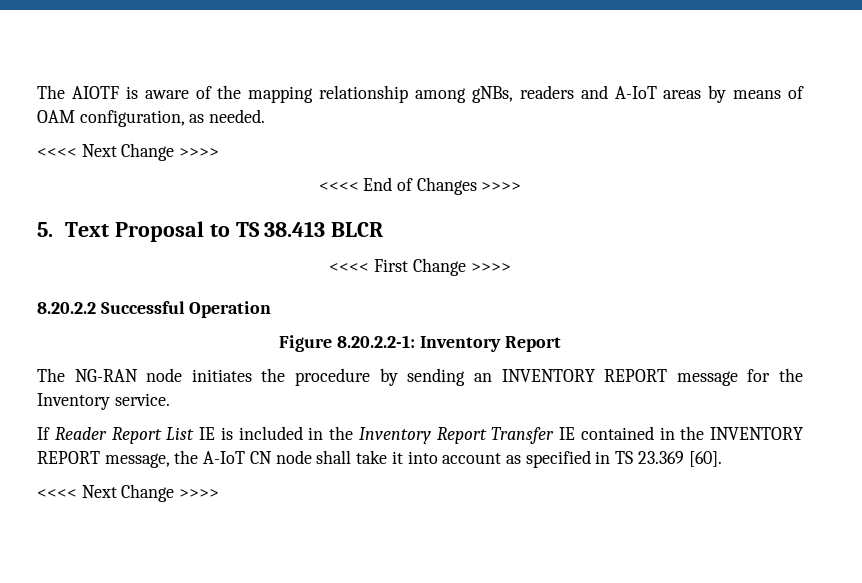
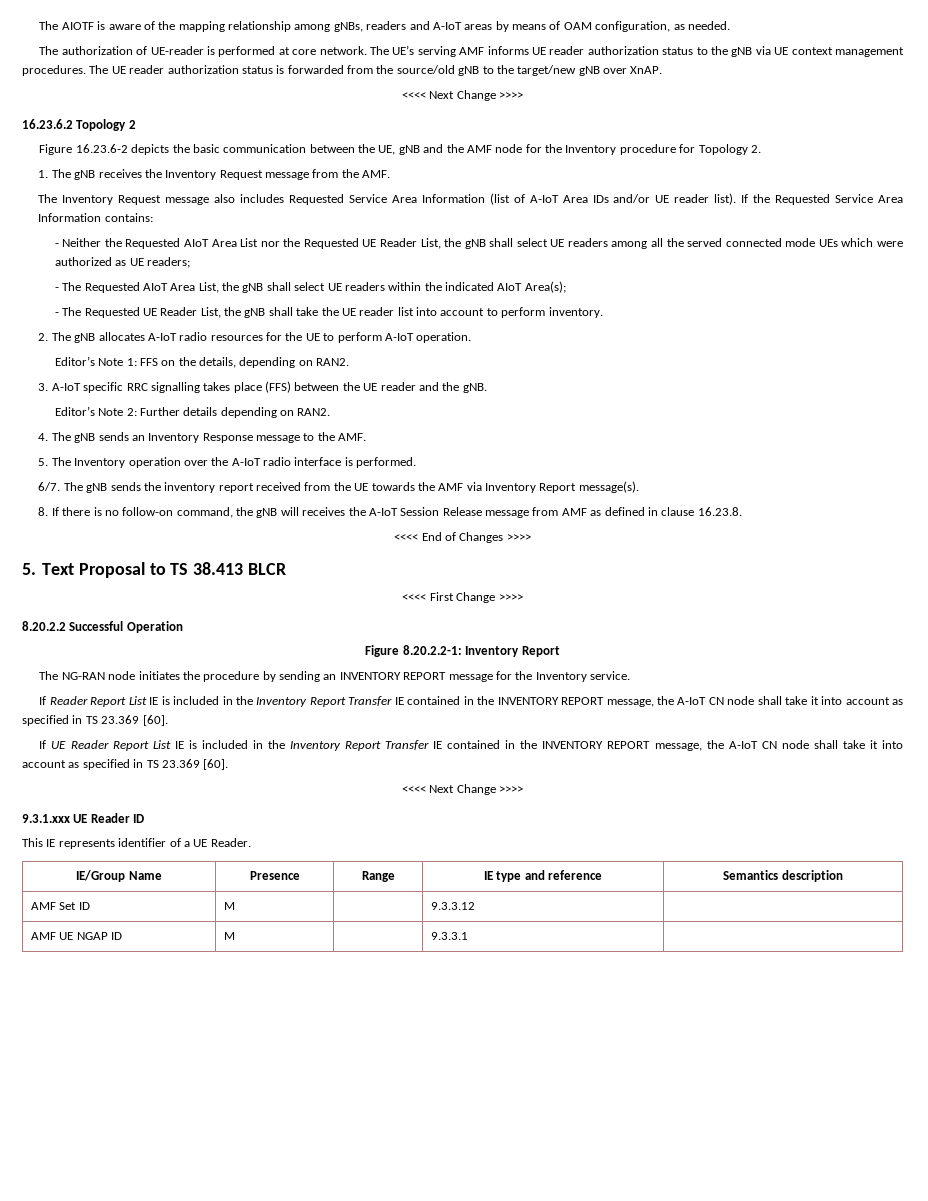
  The AIOTF is aware of the mapping relationship among gNBs, readers and A-IoT areas by means of OAM configuration, as needed.
+ The authorization of UE-reader is performed at core network. The UE’s serving AMF informs UE reader authorization status to the gNB via UE context management procedures. The UE reader authorization status is forwarded from the source/old gNB to the target/new gNB over XnAP.
  <<<< Next Change >>>>
+ 16.23.6.2 Topology 2
+ Figure 16.23.6-2 depicts the basic communication between the UE, gNB and the AMF node for the Inventory procedure for Topology 2.
+ 1. The gNB receives the Inventory Request message from the AMF.
+ The Inventory Request message also includes Requested Service Area Information (list of A-IoT Area IDs and/or UE reader list). If the Requested Service Area Information contains:
+ - Neither the Requested AIoT Area List nor the Requested UE Reader List, the gNB shall select UE readers among all the served connected mode UEs which were authorized as UE readers;
+ - The Requested AIoT Area List, the gNB shall select UE readers within the indicated AIoT Area(s);
+ - The Requested UE Reader List, the gNB shall take the UE reader list into account to perform inventory.
+ 2. The gNB allocates A-IoT radio resources for the UE to perform A-IoT operation.
+ Editor’s Note 1: FFS on the details, depending on RAN2.
+ 3. A-IoT specific RRC signalling takes place (FFS) between the UE reader and the gNB.
+ Editor’s Note 2: Further details depending on RAN2.
+ 4. The gNB sends an Inventory Response message to the AMF.
+ 5. The Inventory operation over the A-IoT radio interface is performed.
+ 6/7. The gNB sends the inventory report received from the UE towards the AMF via Inventory Report message(s).
+ 8. If there is no follow-on command, the gNB will receives the A-IoT Session Release message from AMF as defined in clause 16.23.8.
  If Reader Report List IE is included in the Inventory Report Transfer IE contained in the INVENTORY REPORT message, the A-IoT CN node shall take it into account as specified in TS 23.369 [60].
+ If UE Reader Report List IE is included in the Inventory Report Transfer IE contained in the INVENTORY REPORT message, the A-IoT CN node shall take it into account as specified in TS 23.369 [60].
  <<<< Next Change >>>>
+ 9.3.1.xxx UE Reader ID
+ This IE represents identifier of a UE Reader.
+ IE/Group Name | Presence | Range | IE type and reference | Semantics description
+ AMF Set ID | M | | 9.3.3.12 |
+ AMF UE NGAP ID | M | | 9.3.3.1 |

